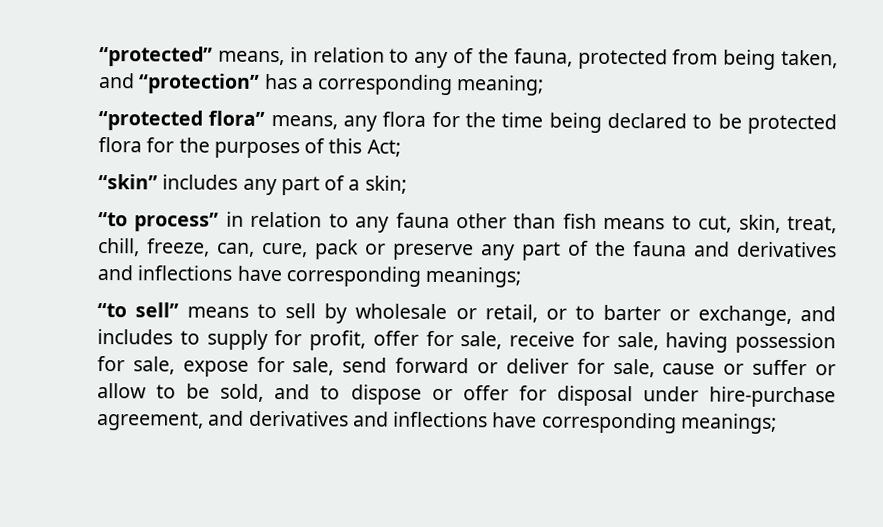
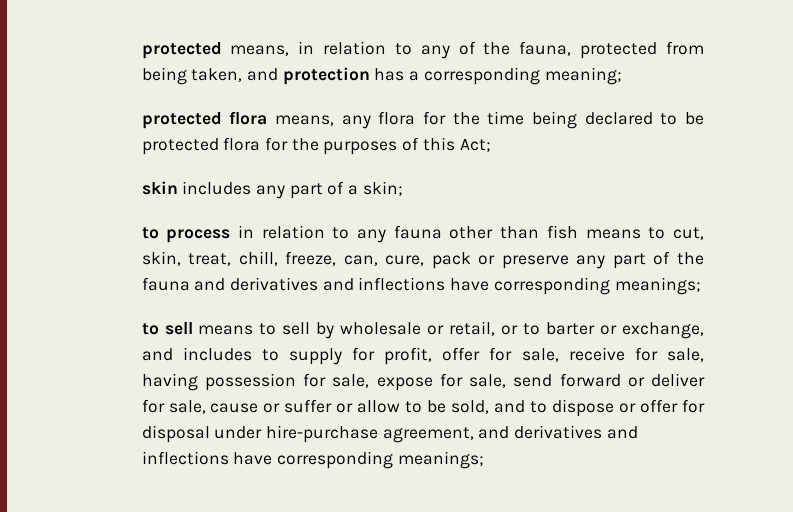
- “protected” means, in relation to any of the fauna, protected from being taken, and “protection” has a corresponding meaning;
+ protected means, in relation to any of the fauna, protected from being taken, and protection has a corresponding meaning;
- “protected flora” means, any flora for the time being declared to be protected flora for the purposes of this Act;
+ protected flora means, any flora for the time being declared to be protected flora for the purposes of this Act;
- “skin” includes any part of a skin;
+ skin includes any part of a skin;
- “to process” in relation to any fauna other than fish means to cut, skin, treat, chill, freeze, can, cure, pack or preserve any part of the fauna and derivatives and inflections have corresponding meanings;
+ to process in relation to any fauna other than fish means to cut, skin, treat, chill, freeze, can, cure, pack or preserve any part of the fauna and derivatives and inflections have corresponding meanings;
- “to sell” means to sell by wholesale or retail, or to barter or exchange, and includes to supply for profit, offer for sale, receive for sale, having possession for sale, expose for sale, send forward or deliver for sale, cause or suffer or allow to be sold, and to dispose or offer for disposal under hire-purchase agreement, and derivatives and inflections have corresponding meanings;
+ to sell means to sell by wholesale or retail, or to barter or exchange, and includes to supply for profit, offer for sale, receive for sale, having possession for sale, expose for sale, send forward or deliver for sale, cause or suffer or allow to be sold, and to dispose or offer for disposal under hire-purchase agreement, and derivatives and inflections have corresponding meanings;

